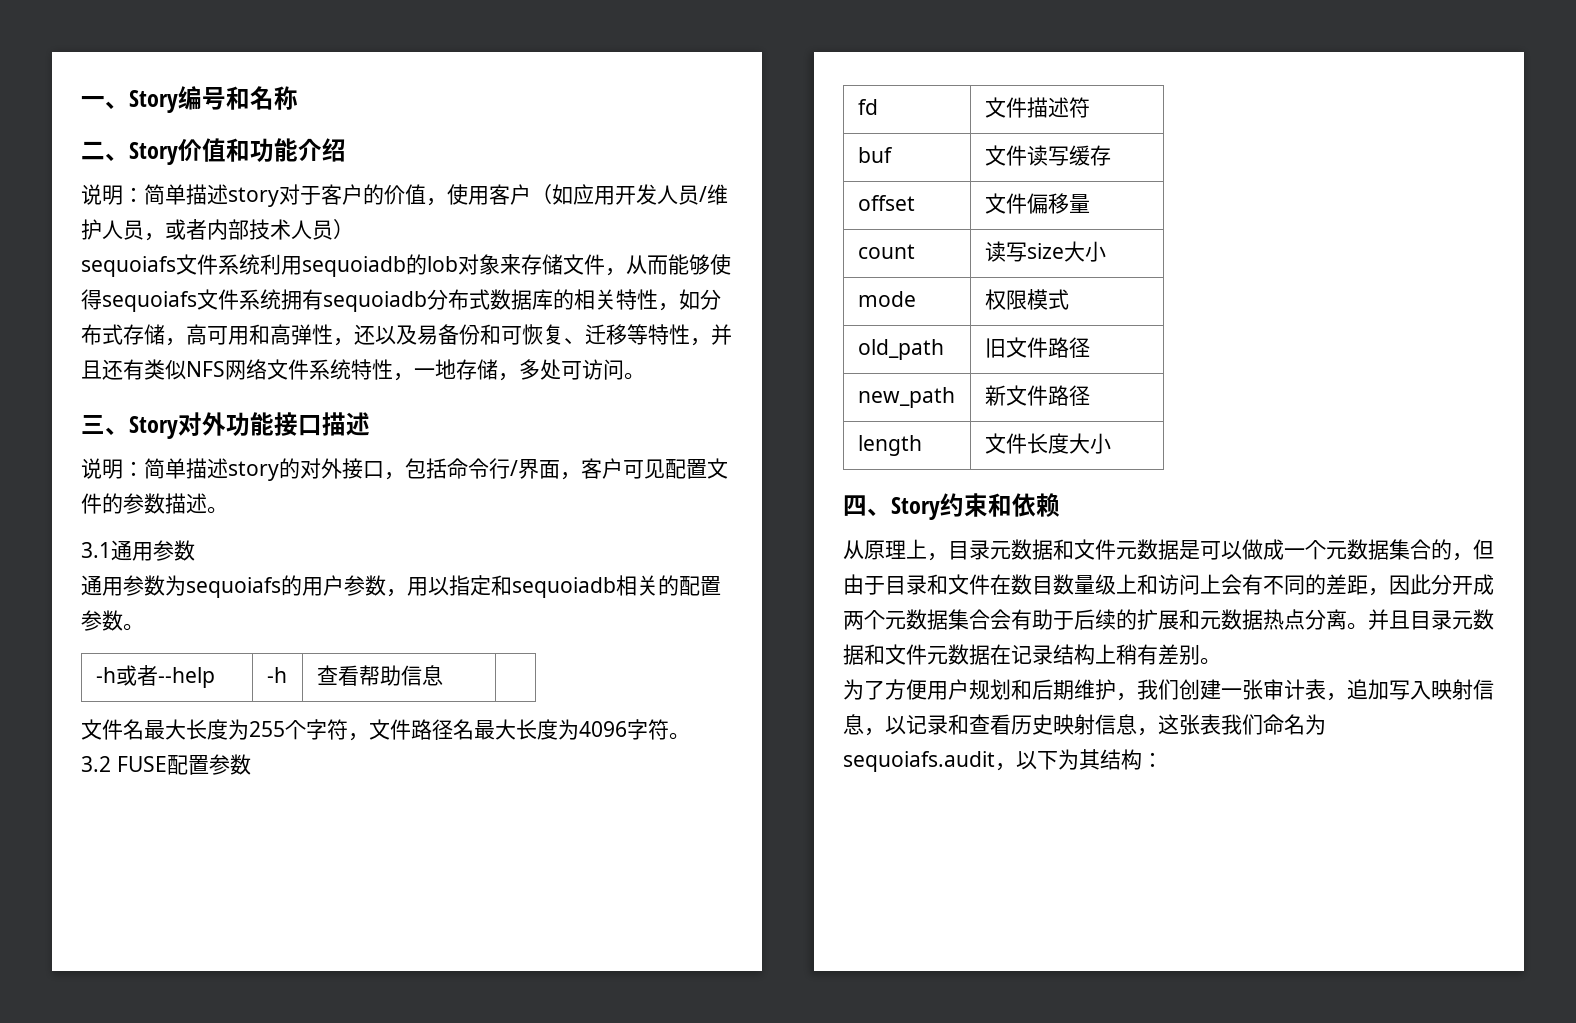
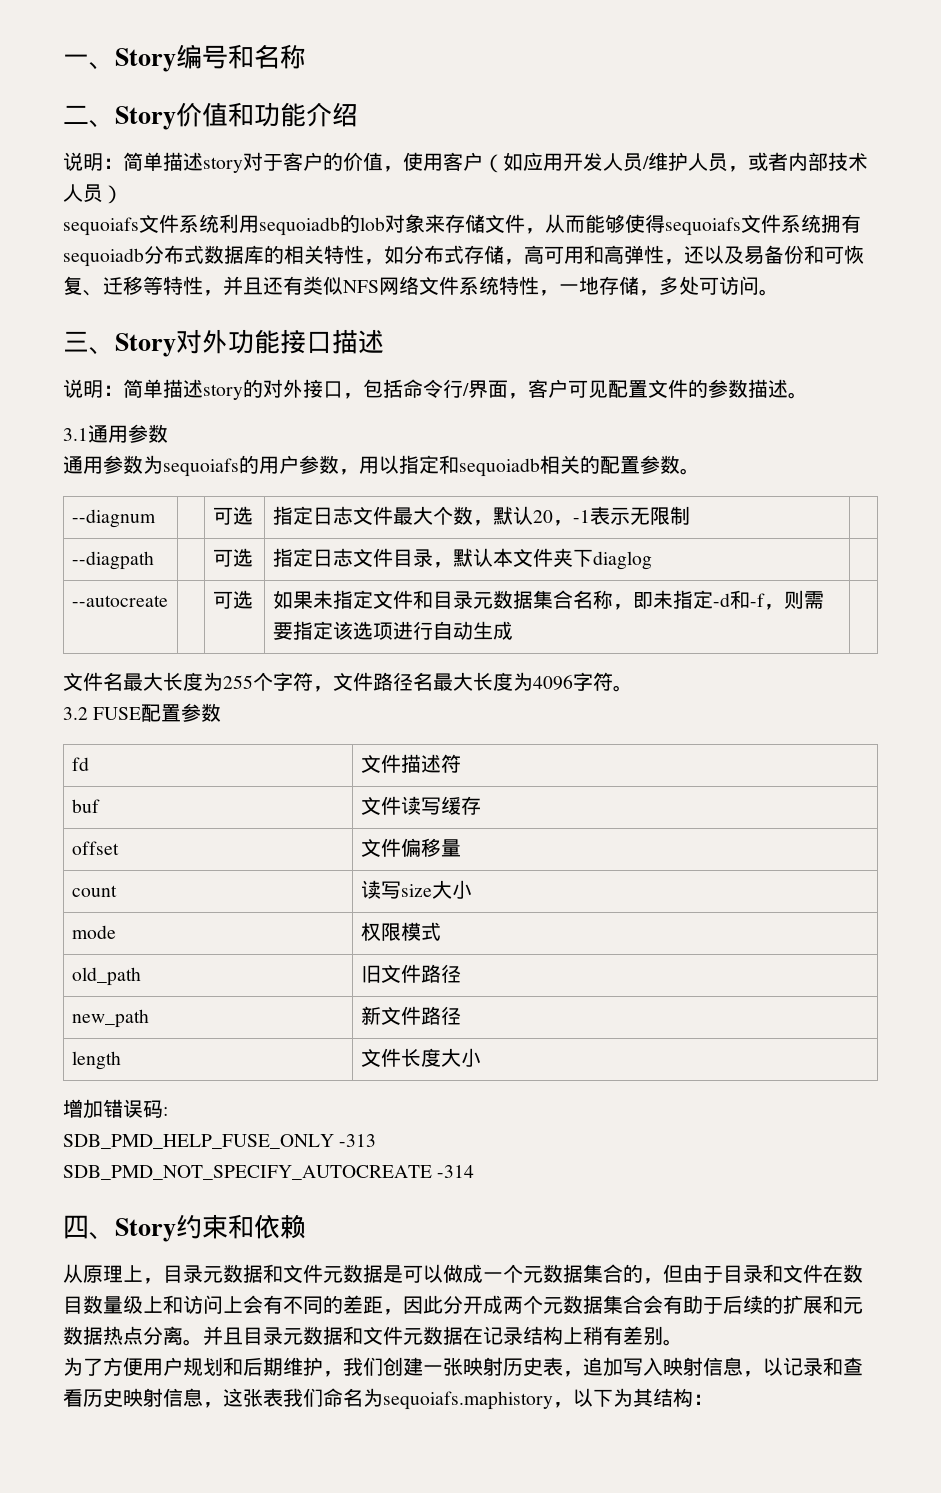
- -h或者--help | -h | 查看帮助信息 |
+ --diagnum | | 可选 | 指定日志文件最大个数，默认20，-1表示无限制 |
+ --diagpath | | 可选 | 指定日志文件目录，默认本文件夹下diaglog |
+ --autocreate | | 可选 | 如果未指定文件和目录元数据集合名称，即未指定-d和-f，则需要指定该选项进行自动生成 |
+ 增加错误码:
+ SDB_PMD_HELP_FUSE_ONLY -313
+ SDB_PMD_NOT_SPECIFY_AUTOCREATE -314
- 为了方便用户规划和后期维护，我们创建一张审计表，追加写入映射信息，以记录和查看历史映射信息，这张表我们命名为sequoiafs.audit，以下为其结构：
+ 为了方便用户规划和后期维护，我们创建一张映射历史表，追加写入映射信息，以记录和查看历史映射信息，这张表我们命名为sequoiafs.maphistory，以下为其结构：

